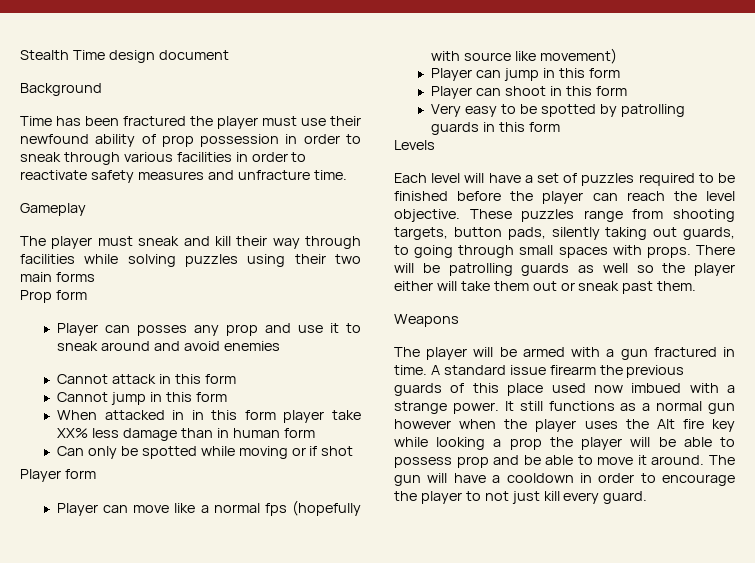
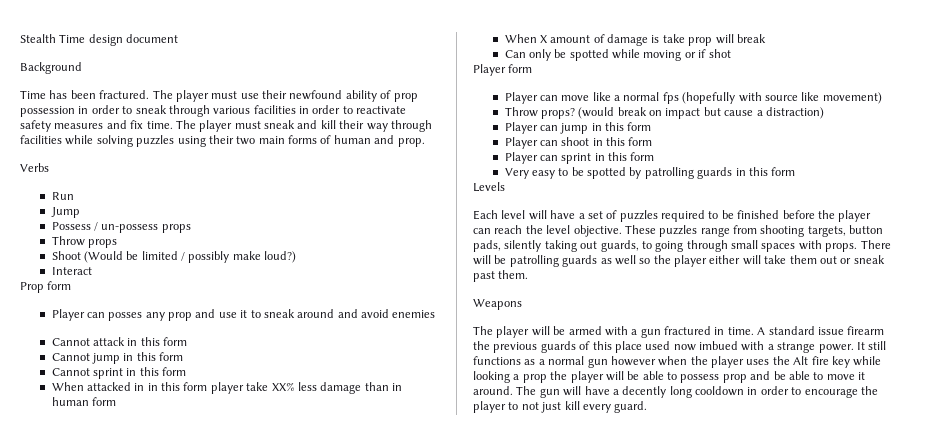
- Time has been fractured the player must use their newfound ability of prop possession in order to sneak through various facilities in order to reactivate safety measures and unfracture time.
- Gameplay
- The player must sneak and kill their way through facilities while solving puzzles using their two main forms
+ Time has been fractured. The player must use their newfound ability of prop possession in order to sneak through various facilities in order to reactivate safety measures and fix time. The player must sneak and kill their way through facilities while solving puzzles using their two main forms of human and prop.
+ Verbs
+ Run
+ Jump
+ Possess / un-possess props
+ Throw props
+ Shoot (Would be limited / possibly make loud?)
+ Interact
+ Cannot sprint in this form
+ When X amount of damage is take prop will break
+ Throw props? (would break on impact but cause a distraction)
+ Player can sprint in this form
- The gun will have a cooldown in order to encourage the player to not just kill every guard.
+ The gun will have a decently long cooldown in order to encourage the player to not just kill every guard.

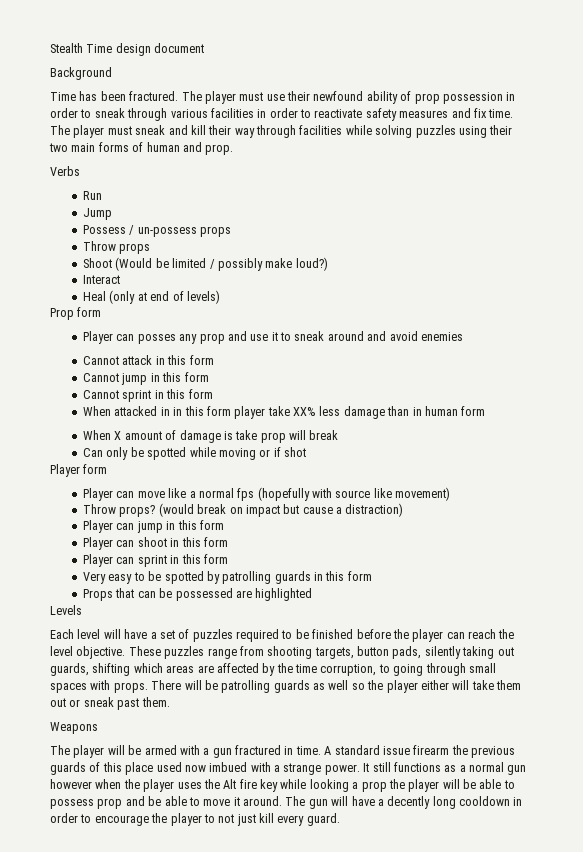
+ Heal (only at end of levels)
+ Props that can be possessed are highlighted
- These puzzles range from shooting targets, button pads, silently taking out guards, to going through small spaces with props.
+ These puzzles range from shooting targets, button pads, silently taking out guards, shifting which areas are affected by the time corruption, to going through small spaces with props.

